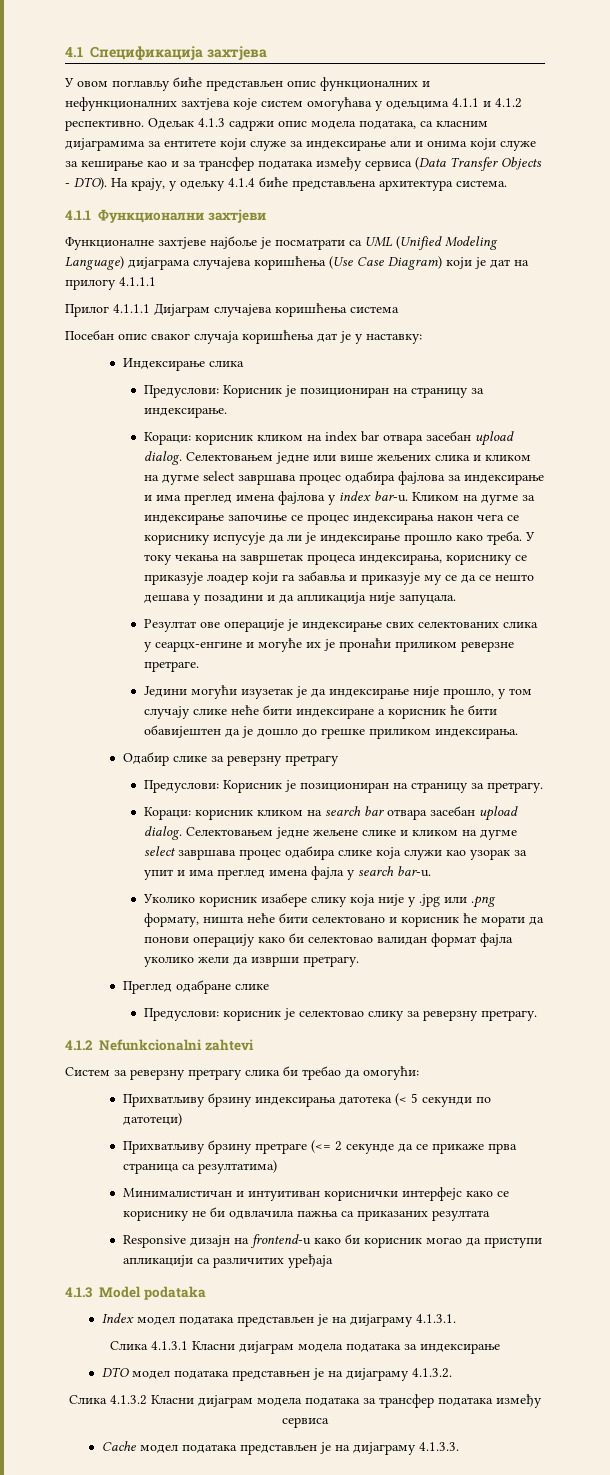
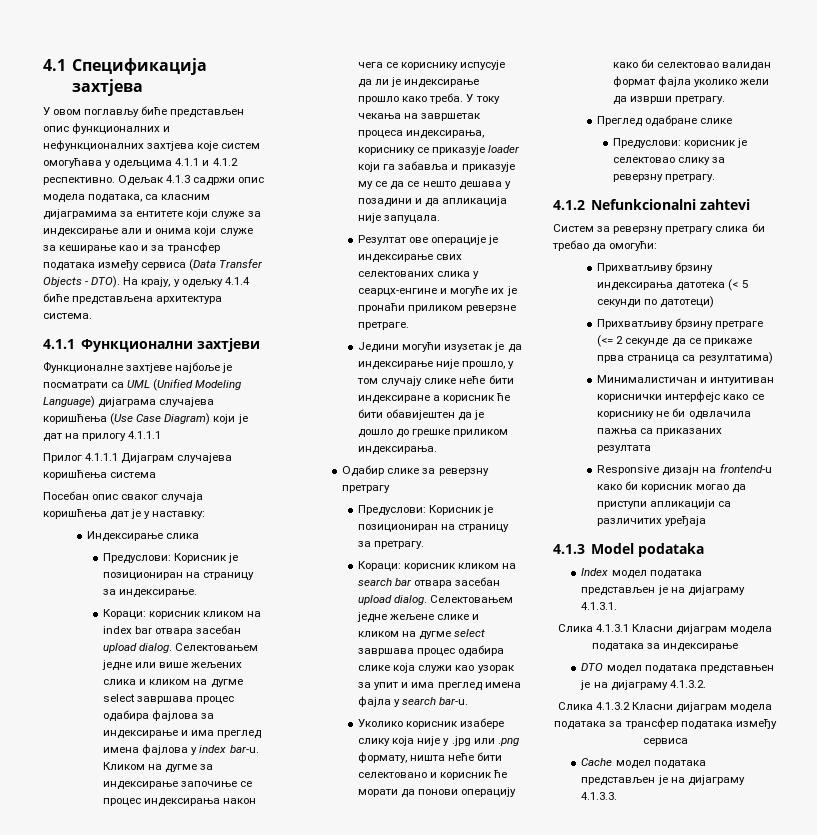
- У току чекања на завршетак процеса индексирања, кориснику се приказује лоадер који га забавља и приказује му се да се нешто дешава у позадини и да апликација није запуцала.
+ У току чекања на завршетак процеса индексирања, кориснику се приказује loader који га забавља и приказује му се да се нешто дешава у позадини и да апликација није запуцала.

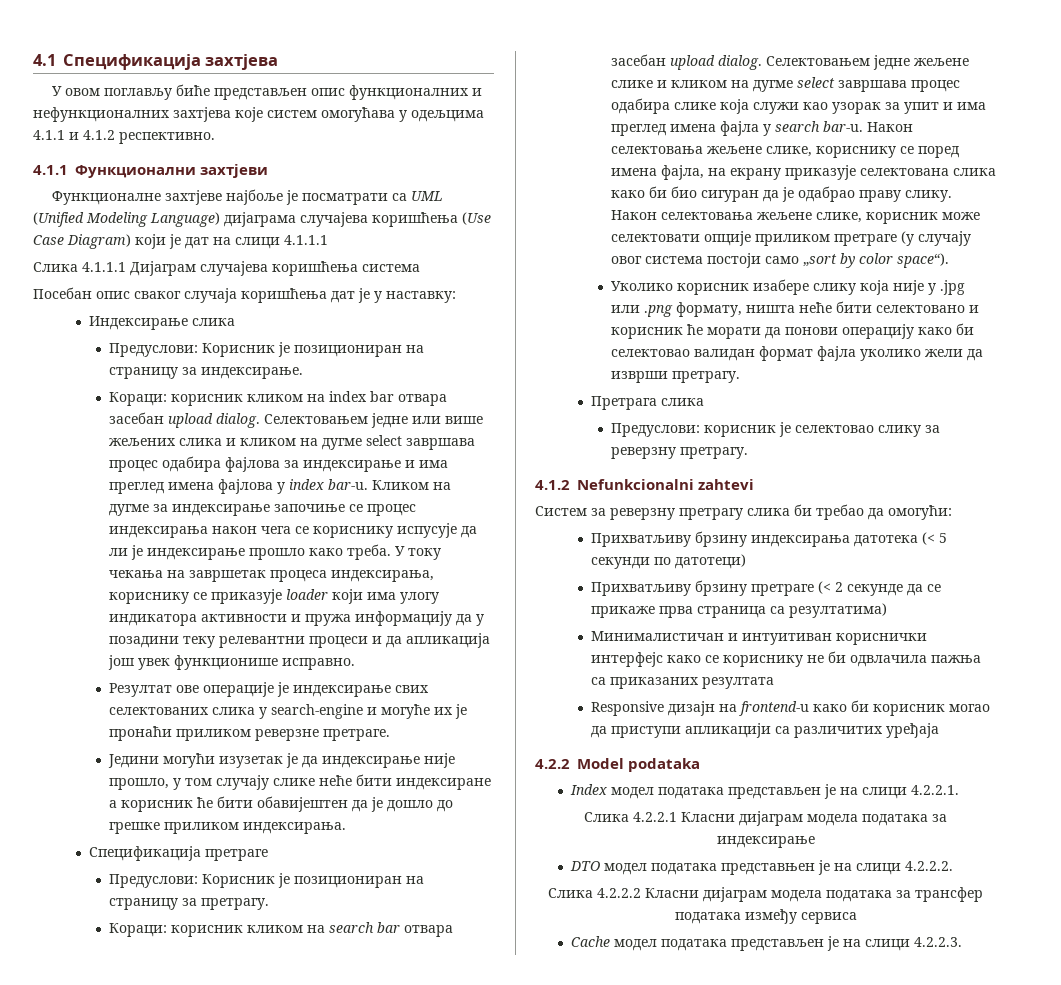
- Одељак 4.1.3 садржи опис модела података, са класним дијаграмима за ентитете који служе за индексирање али и онима који служе за кеширање као и за трансфер података између сервиса (Data Transfer Objects - DTO). На крају, у одељку 4.1.4 биће представљена архитектура система.
- Функционалне захтјеве најбоље је посматрати са UML (Unified Modeling Language) дијаграма случајева коришћења (Use Case Diagram) који је дат на прилогу 4.1.1.1
+ Функционалне захтјеве најбоље је посматрати са UML (Unified Modeling Language) дијаграма случајева коришћења (Use Case Diagram) који је дат на слици 4.1.1.1
- Прилог 4.1.1.1 Дијаграм случајева коришћења система
+ Слика 4.1.1.1 Дијаграм случајева коришћења система
- У току чекања на завршетак процеса индексирања, кориснику се приказује loader који га забавља и приказује му се да се нешто дешава у позадини и да апликација није запуцала.
+ У току чекања на завршетак процеса индексирања, кориснику се приказује loader који има улогу индикатора активности и пружа информацију да у позадини теку релевантни процеси и да апликација још увек функционише исправно.
- Резултат ове операције је индексирање свих селектованих слика у сеарцх-енгине и могуће их је пронаћи приликом реверзне претраге.
+ Резултат ове операције је индексирање свих селектованих слика у search-engine и могуће их је пронаћи приликом реверзне претраге.
- Одабир слике за реверзну претрагу
+ Спецификација претраге
+ Након селектовања жељене слике, кориснику се поред имена фајла, на екрану приказује селектована слика како би био сигуран да је одабрао праву слику. Након селектовања жељене слике, корисник може селектовати опције приликом претраге (у случају овог система постоји само „sort by color space“).
- Преглед одабране слике
+ Претрага слика
- Прихватљиву брзину претраге (<= 2 секунде да се прикаже прва страница са резултатима)
+ Прихватљиву брзину претраге (< 2 секунде да се прикаже прва страница са резултатима)
- 4.1.3 Model podataka
+ 4.2.2 Model podataka
- Index модел података представљен је на дијаграму 4.1.3.1.
- Слика 4.1.3.1 Класни дијаграм модела података за индексирање
+ Index модел података представљен је на слици 4.2.2.1.
+ Слика 4.2.2.1 Класни дијаграм модела података за индексирање
- DTO модел података представњен је на дијаграму 4.1.3.2.
- Слика 4.1.3.2 Класни дијаграм модела података за трансфер података између сервиса
+ DTO модел података представњен је на слици 4.2.2.2.
+ Слика 4.2.2.2 Класни дијаграм модела података за трансфер података између сервиса
- Cache модел података представљен је на дијаграму 4.1.3.3.
+ Cache модел података представљен је на слици 4.2.2.3.

